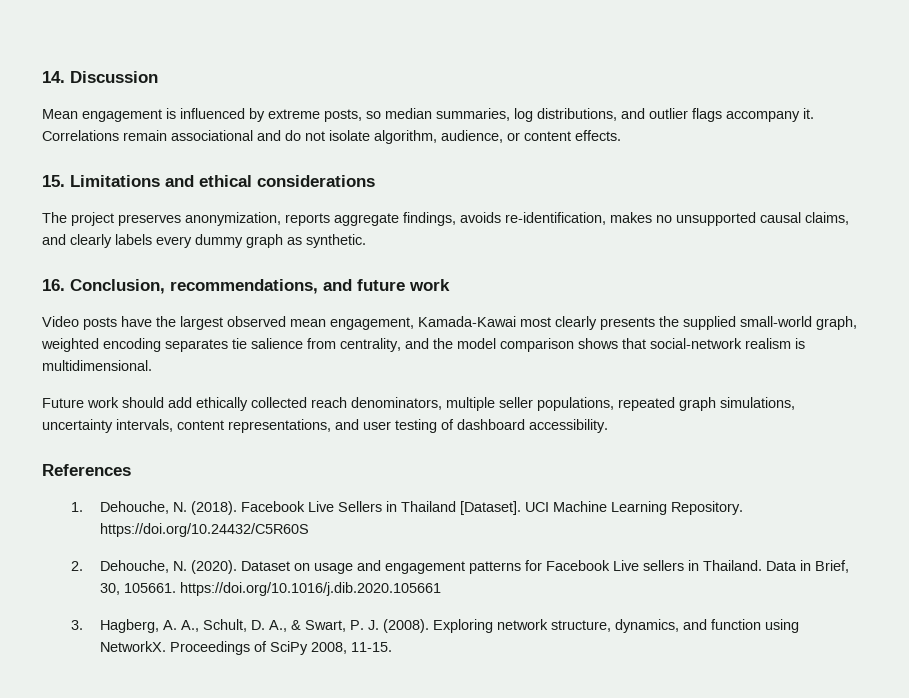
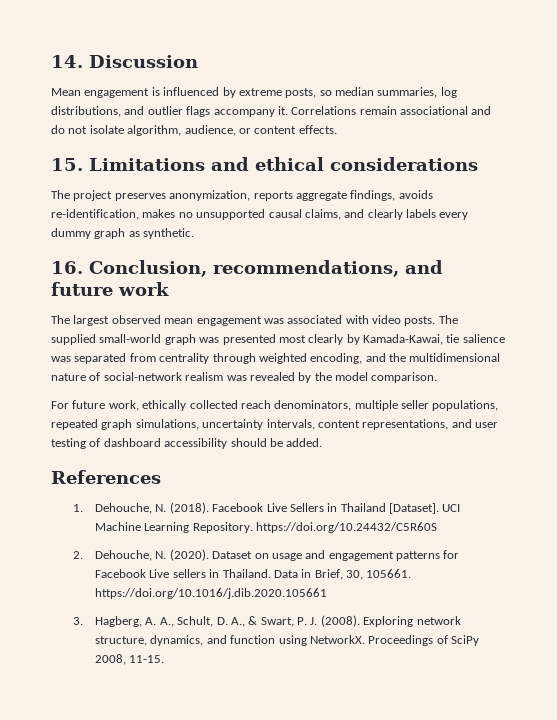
- Video posts have the largest observed mean engagement, Kamada-Kawai most clearly presents the supplied small-world graph, weighted encoding separates tie salience from centrality, and the model comparison shows that social-network realism is multidimensional.
- Future work should add ethically collected reach denominators, multiple seller populations, repeated graph simulations, uncertainty intervals, content representations, and user testing of dashboard accessibility.
+ The largest observed mean engagement was associated with video posts. The supplied small-world graph was presented most clearly by Kamada-Kawai, tie salience was separated from centrality through weighted encoding, and the multidimensional nature of social-network realism was revealed by the model comparison.
+ For future work, ethically collected reach denominators, multiple seller populations, repeated graph simulations, uncertainty intervals, content representations, and user testing of dashboard accessibility should be added.

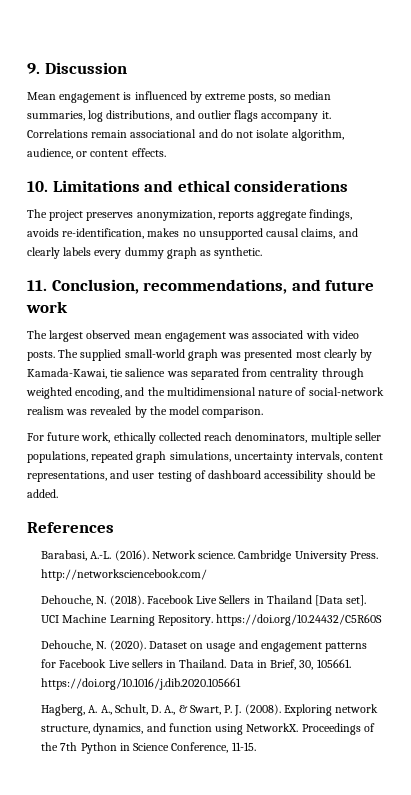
- 14. Discussion
+ 9. Discussion
- 15. Limitations and ethical considerations
+ 10. Limitations and ethical considerations
- 16. Conclusion, recommendations, and future work
+ 11. Conclusion, recommendations, and future work
- 1. Dehouche, N. (2018).
+ Barabasi, A.-L. (2016). Network science. Cambridge University Press. http://networksciencebook.com/
+ Dehouche, N. (2018).
- Facebook Live Sellers in Thailand [Dataset].
+ Facebook Live Sellers in Thailand [Data set].
- 2. Dehouche, N. (2020).
+ Dehouche, N. (2020).
- 3. Hagberg, A. A., Schult, D. A., & Swart, P. J. (2008).
+ Hagberg, A. A., Schult, D. A., & Swart, P. J. (2008).
- Proceedings of SciPy 2008, 11-15.
+ Proceedings of the 7th Python in Science Conference, 11-15.

